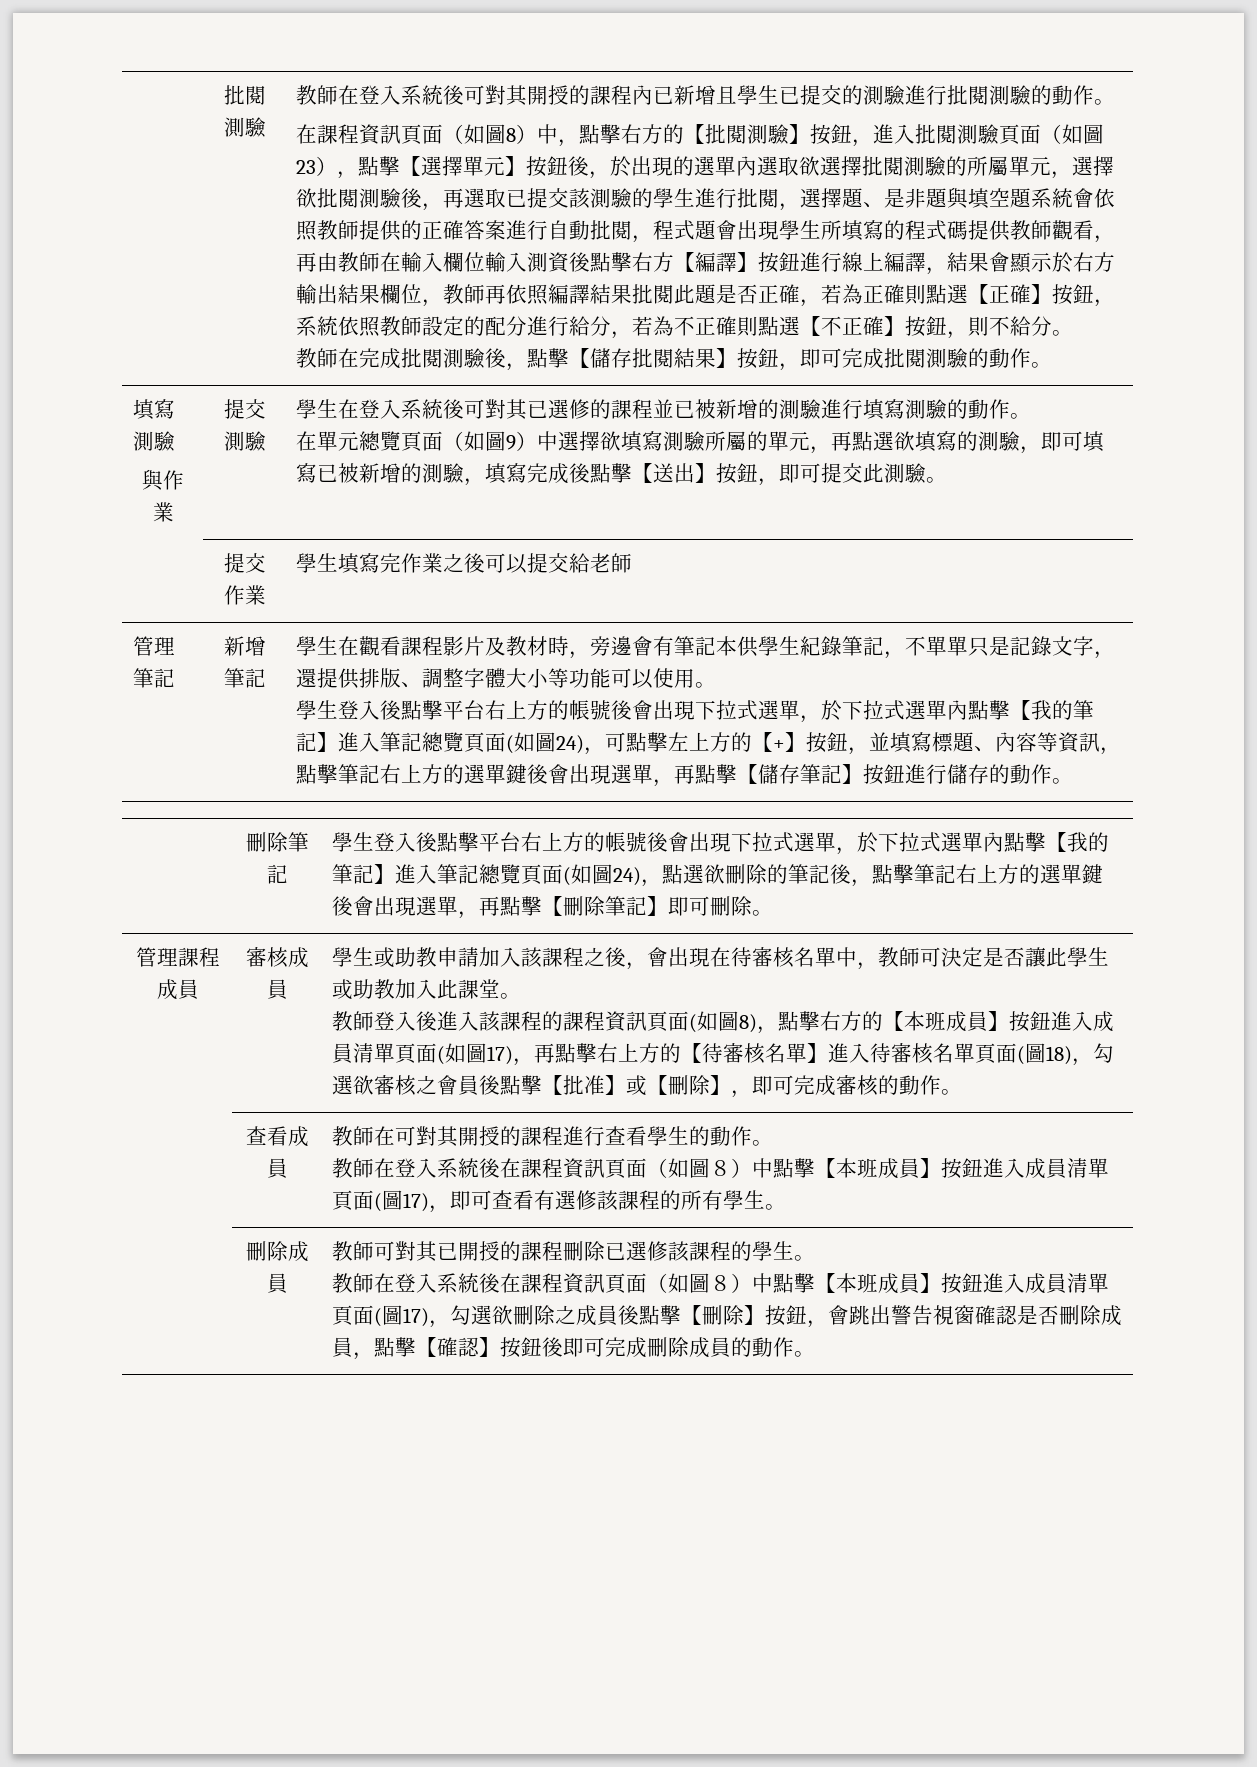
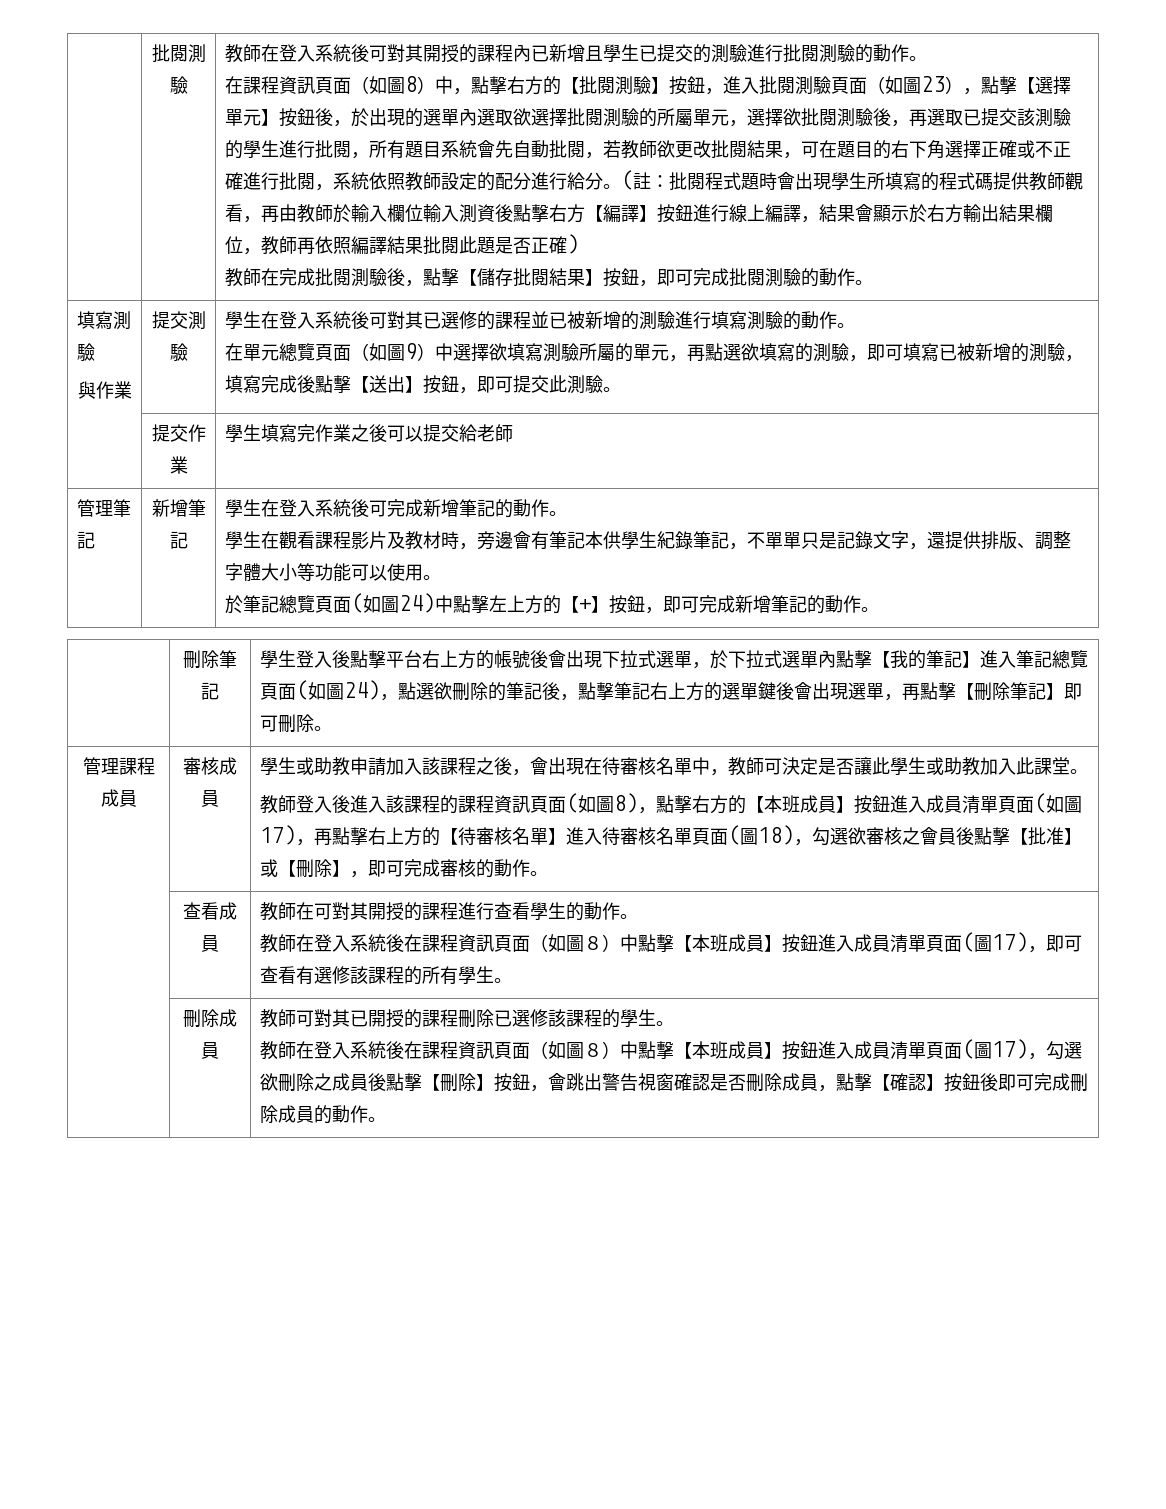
- 在課程資訊頁面（如圖8）中，點擊右方的【批閱測驗】按鈕，進入批閱測驗頁面（如圖23），點擊【選擇單元】按鈕後，於出現的選單內選取欲選擇批閱測驗的所屬單元，選擇欲批閱測驗後，再選取已提交該測驗的學生進行批閱，選擇題、是非題與填空題系統會依照教師提供的正確答案進行自動批閱，程式題會出現學生所填寫的程式碼提供教師觀看，再由教師在輸入欄位輸入測資後點擊右方【編譯】按鈕進行線上編譯，結果會顯示於右方輸出結果欄位，教師再依照編譯結果批閱此題是否正確，若為正確則點選【正確】按鈕，系統依照教師設定的配分進行給分，若為不正確則點選【不正確】按鈕，則不給分。
+ 在課程資訊頁面（如圖8）中，點擊右方的【批閱測驗】按鈕，進入批閱測驗頁面（如圖23），點擊【選擇單元】按鈕後，於出現的選單內選取欲選擇批閱測驗的所屬單元，選擇欲批閱測驗後，再選取已提交該測驗的學生進行批閱，所有題目系統會先自動批閱，若教師欲更改批閱結果，可在題目的右下角選擇正確或不正確進行批閱，系統依照教師設定的配分進行給分。(註：批閱程式題時會出現學生所填寫的程式碼提供教師觀看，再由教師於輸入欄位輸入測資後點擊右方【編譯】按鈕進行線上編譯，結果會顯示於右方輸出結果欄位，教師再依照編譯結果批閱此題是否正確)
+ 學生在登入系統後可完成新增筆記的動作。
- 學生登入後點擊平台右上方的帳號後會出現下拉式選單，於下拉式選單內點擊【我的筆記】進入筆記總覽頁面(如圖24)，可點擊左上方的【+】按鈕，並填寫標題、內容等資訊，點擊筆記右上方的選單鍵後會出現選單，再點擊【儲存筆記】按鈕進行儲存的動作。
+ 於筆記總覽頁面(如圖24)中點擊左上方的【+】按鈕，即可完成新增筆記的動作。

